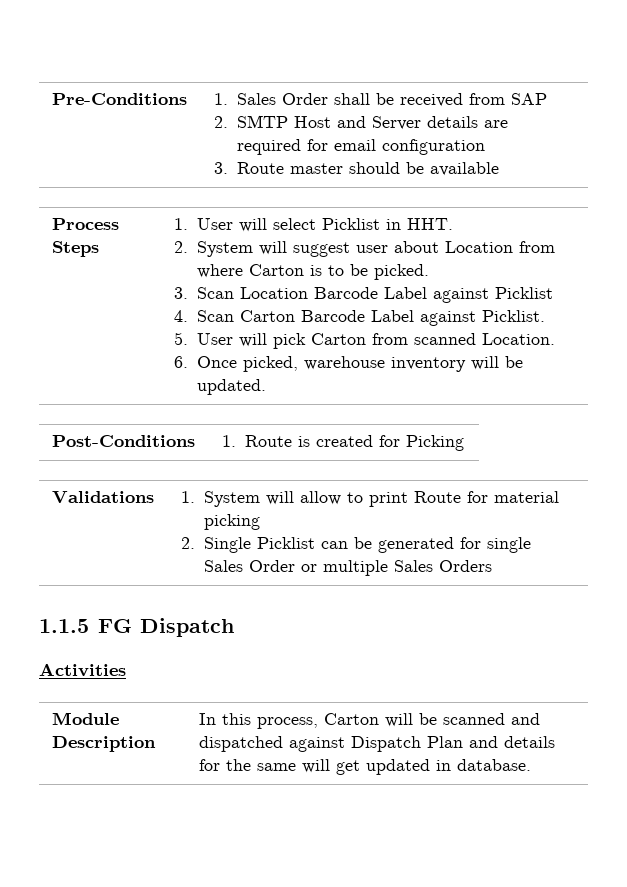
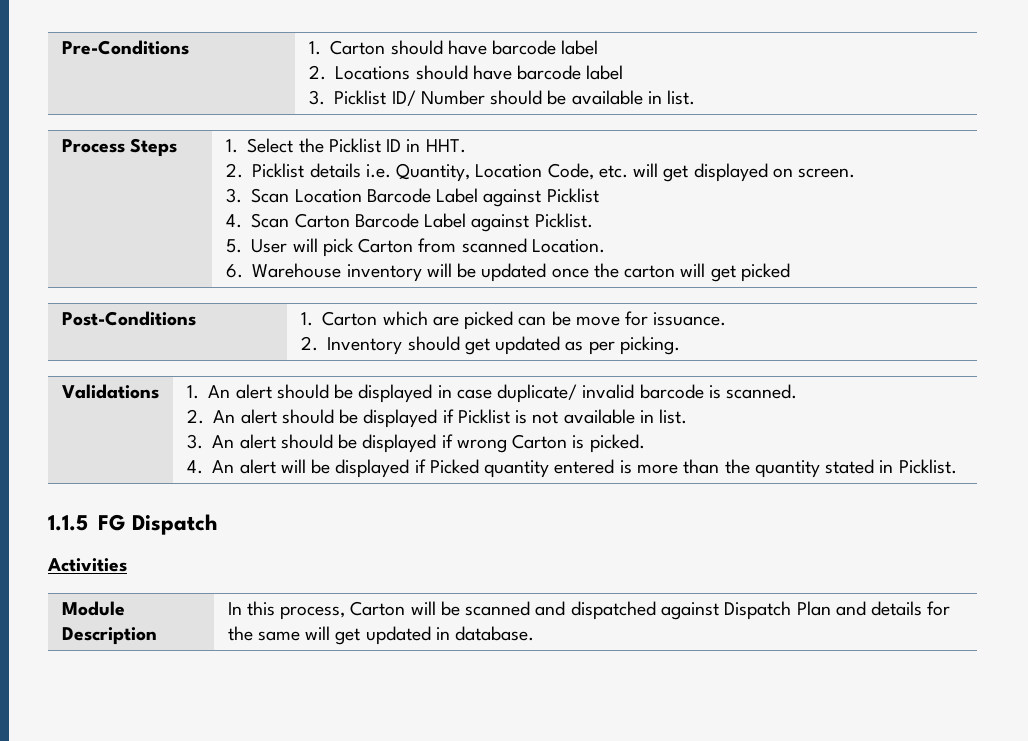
- Pre-Conditions | 1. Sales Order shall be received from SAP
- 2. SMTP Host and Server details are required for email configuration
- 3. Route master should be available
+ Pre-Conditions | 1. Carton should have barcode label
+ 2. Locations should have barcode label
+ 3. Picklist ID/ Number should be available in list.
- 1. User will select Picklist in HHT.
+ 1. Select the Picklist ID in HHT.
- 2. System will suggest user about Location from where Carton is to be picked.
+ 2. Picklist details i.e. Quantity, Location Code, etc. will get displayed on screen.
- 6. Once picked, warehouse inventory will be updated.
- Post-Conditions | 1. Route is created for Picking
- Validations | 1. System will allow to print Route for material picking
- 2. Single Picklist can be generated for single Sales Order or multiple Sales Orders
+ 6. Warehouse inventory will be updated once the carton will get picked
+ Post-Conditions | 1. Carton which are picked can be move for issuance.
+ 2. Inventory should get updated as per picking.
+ Validations | 1. An alert should be displayed in case duplicate/ invalid barcode is scanned.
+ 2. An alert should be displayed if Picklist is not available in list.
+ 3. An alert should be displayed if wrong Carton is picked.
+ 4. An alert will be displayed if Picked quantity entered is more than the quantity stated in Picklist.

